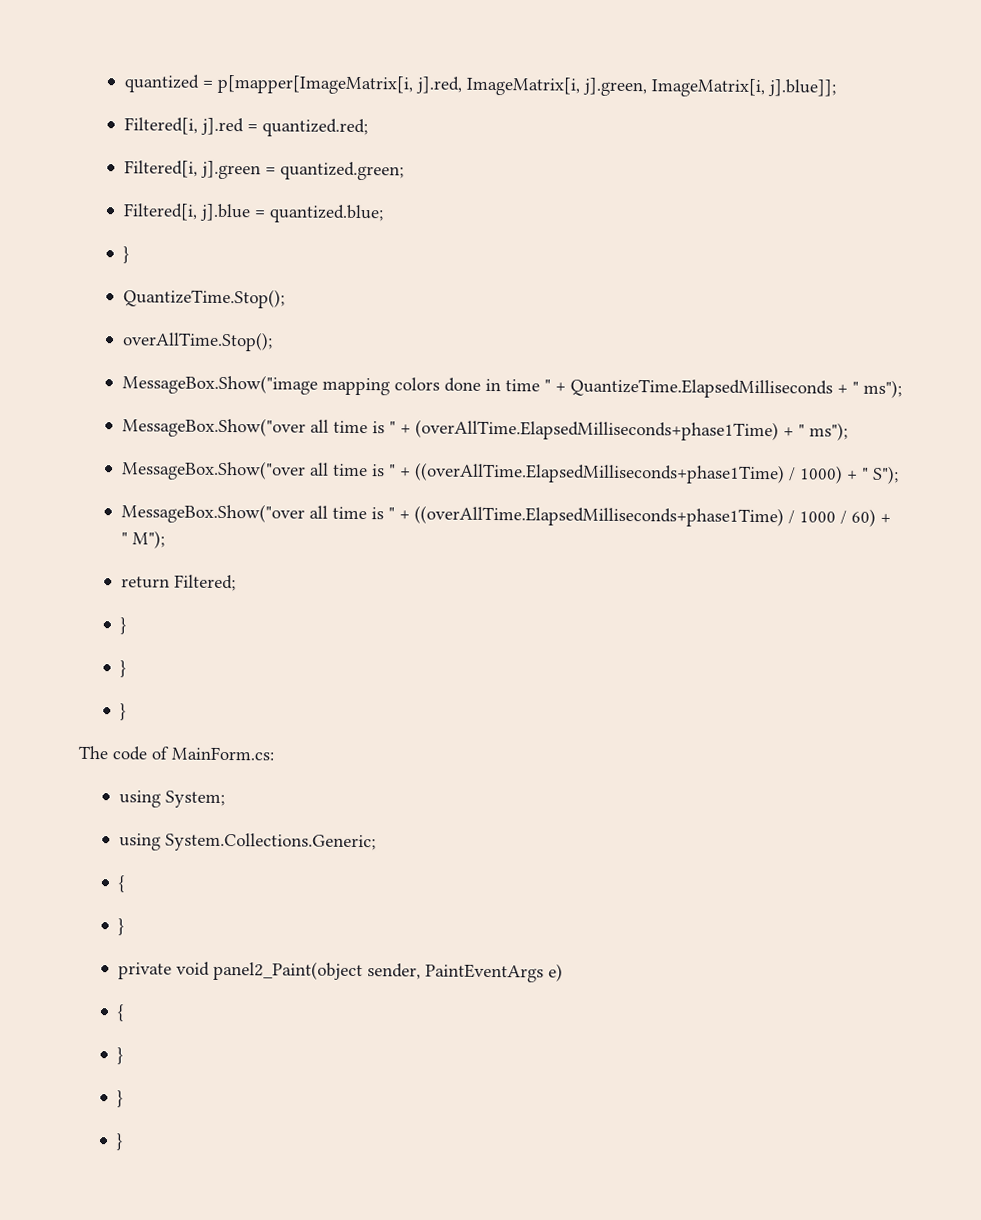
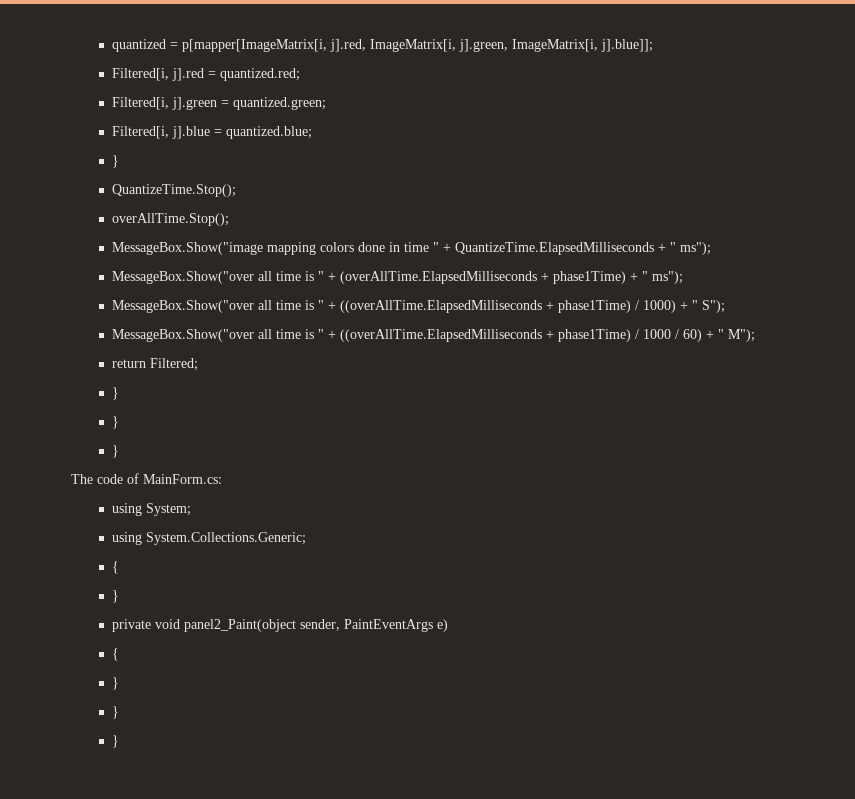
- MessageBox.Show("over all time is " + (overAllTime.ElapsedMilliseconds+phase1Time) + " ms");
- MessageBox.Show("over all time is " + ((overAllTime.ElapsedMilliseconds+phase1Time) / 1000) + " S");
+ MessageBox.Show("over all time is " + (overAllTime.ElapsedMilliseconds + phase1Time) + " ms");
+ MessageBox.Show("over all time is " + ((overAllTime.ElapsedMilliseconds + phase1Time) / 1000) + " S");
- MessageBox.Show("over all time is " + ((overAllTime.ElapsedMilliseconds+phase1Time) / 1000 / 60) + " M");
+ MessageBox.Show("over all time is " + ((overAllTime.ElapsedMilliseconds + phase1Time) / 1000 / 60) + " M");

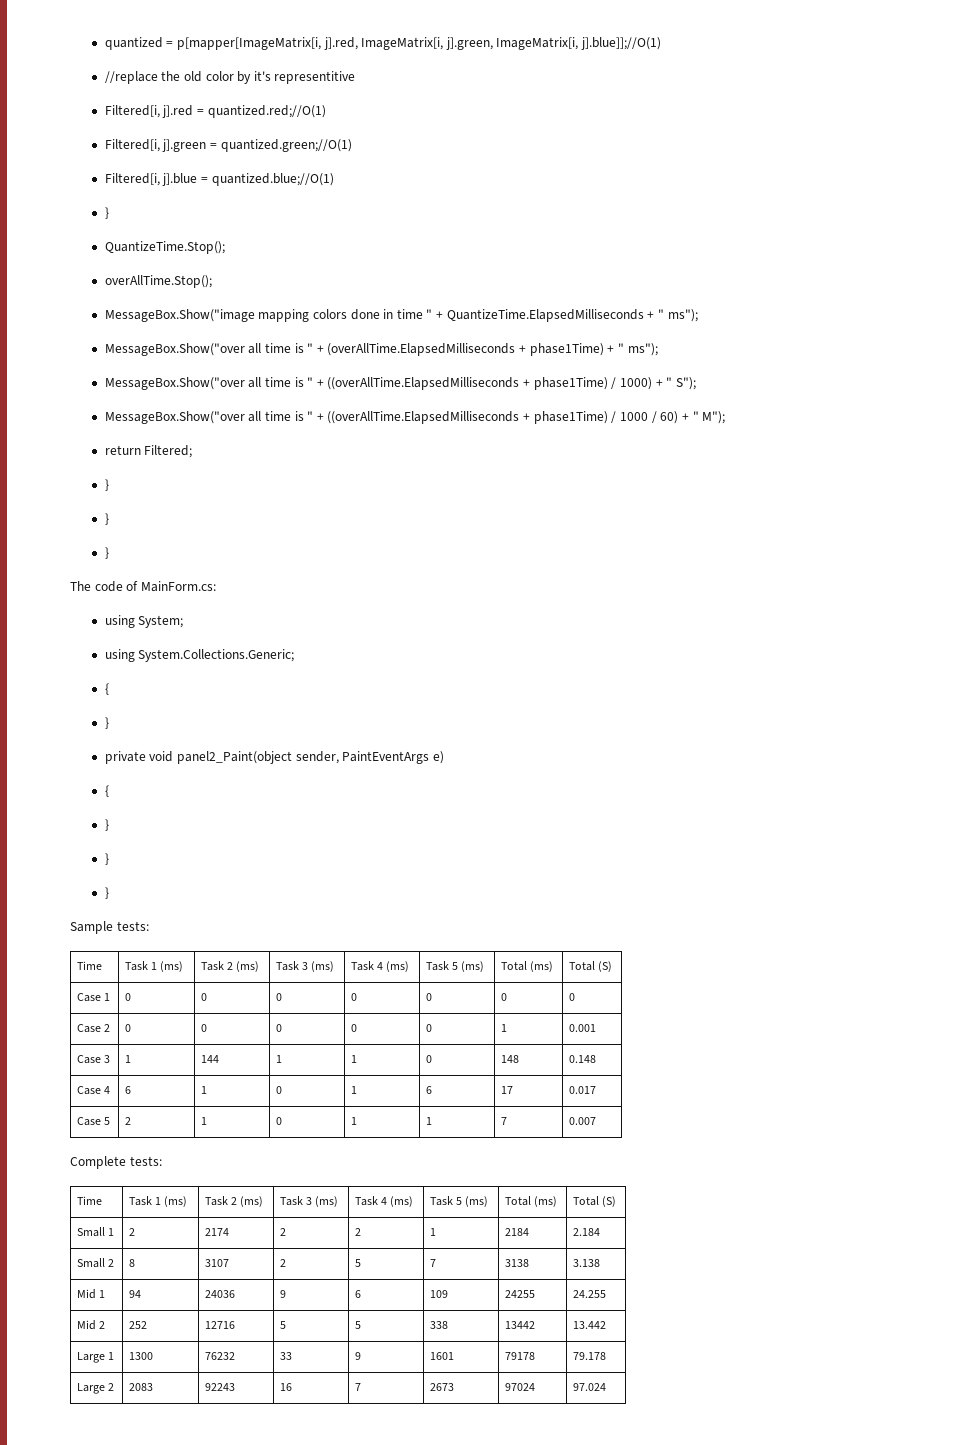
- quantized = p[mapper[ImageMatrix[i, j].red, ImageMatrix[i, j].green, ImageMatrix[i, j].blue]];
+ quantized = p[mapper[ImageMatrix[i, j].red, ImageMatrix[i, j].green, ImageMatrix[i, j].blue]];//O(1)
+ //replace the old color by it's representitive
- Filtered[i, j].red = quantized.red;
+ Filtered[i, j].red = quantized.red;//O(1)
- Filtered[i, j].green = quantized.green;
+ Filtered[i, j].green = quantized.green;//O(1)
- Filtered[i, j].blue = quantized.blue;
+ Filtered[i, j].blue = quantized.blue;//O(1)
+ Sample tests:
+ Time | Task 1 (ms) | Task 2 (ms) | Task 3 (ms) | Task 4 (ms) | Task 5 (ms) | Total (ms) | Total (S)
+ Case 1 | 0 | 0 | 0 | 0 | 0 | 0 | 0
+ Case 2 | 0 | 0 | 0 | 0 | 0 | 1 | 0.001
+ Case 3 | 1 | 144 | 1 | 1 | 0 | 148 | 0.148
+ Case 4 | 6 | 1 | 0 | 1 | 6 | 17 | 0.017
+ Case 5 | 2 | 1 | 0 | 1 | 1 | 7 | 0.007
+ Complete tests:
+ Time | Task 1 (ms) | Task 2 (ms) | Task 3 (ms) | Task 4 (ms) | Task 5 (ms) | Total (ms) | Total (S)
+ Small 1 | 2 | 2174 | 2 | 2 | 1 | 2184 | 2.184
+ Small 2 | 8 | 3107 | 2 | 5 | 7 | 3138 | 3.138
+ Mid 1 | 94 | 24036 | 9 | 6 | 109 | 24255 | 24.255
+ Mid 2 | 252 | 12716 | 5 | 5 | 338 | 13442 | 13.442
+ Large 1 | 1300 | 76232 | 33 | 9 | 1601 | 79178 | 79.178
+ Large 2 | 2083 | 92243 | 16 | 7 | 2673 | 97024 | 97.024

